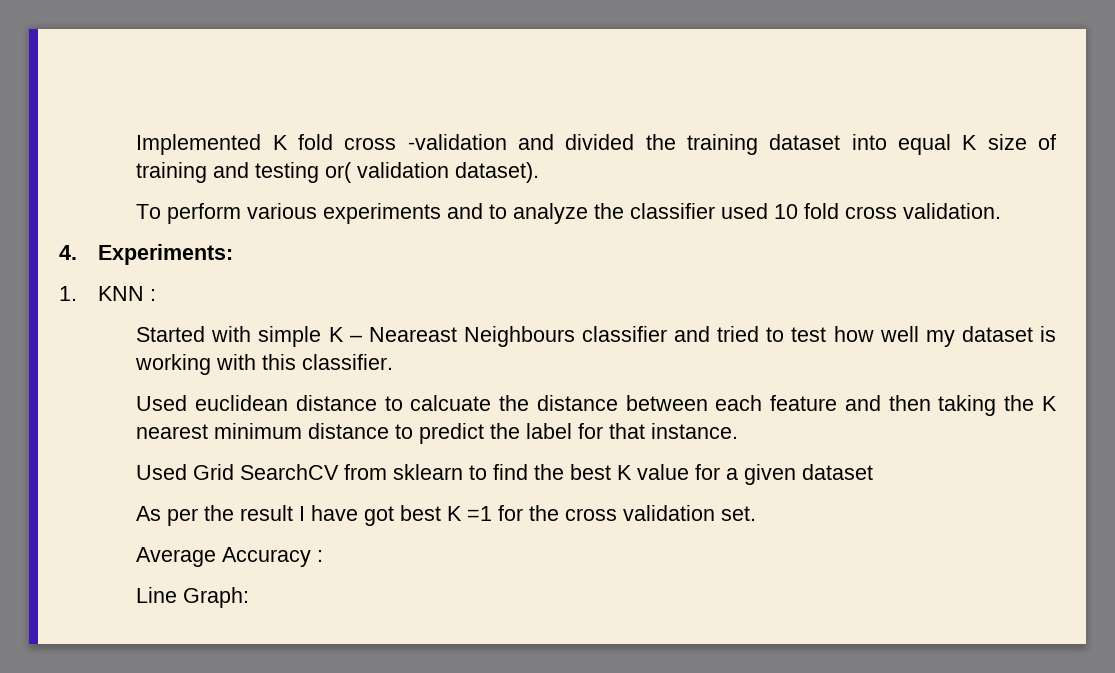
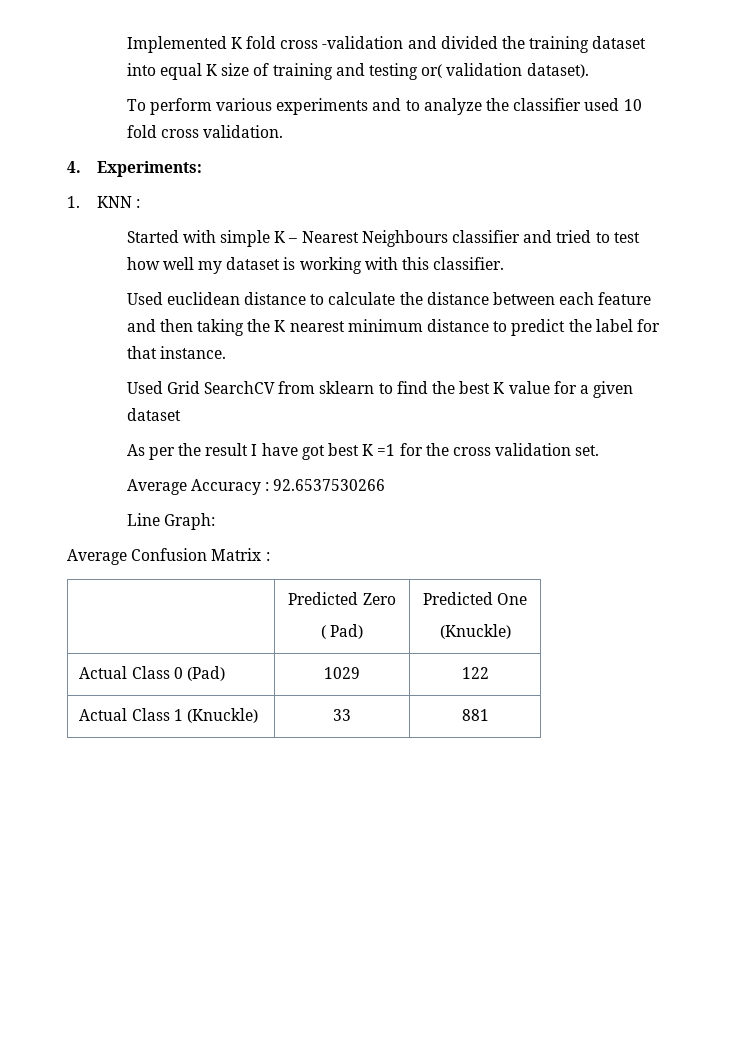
- Started with simple K – Neareast Neighbours classifier and tried to test how well my dataset is working with this classifier.
+ Started with simple K – Nearest Neighbours classifier and tried to test how well my dataset is working with this classifier.
- Used euclidean distance to calcuate the distance between each feature and then taking the K nearest minimum distance to predict the label for that instance.
+ Used euclidean distance to calculate the distance between each feature and then taking the K nearest minimum distance to predict the label for that instance.
- Average Accuracy :
+ Average Accuracy : 92.6537530266
+ Average Confusion Matrix :
+ | Predicted Zero
+ ( Pad) | Predicted One
+ (Knuckle)
+ Actual Class 0 (Pad) | 1029 | 122
+ Actual Class 1 (Knuckle) | 33 | 881

